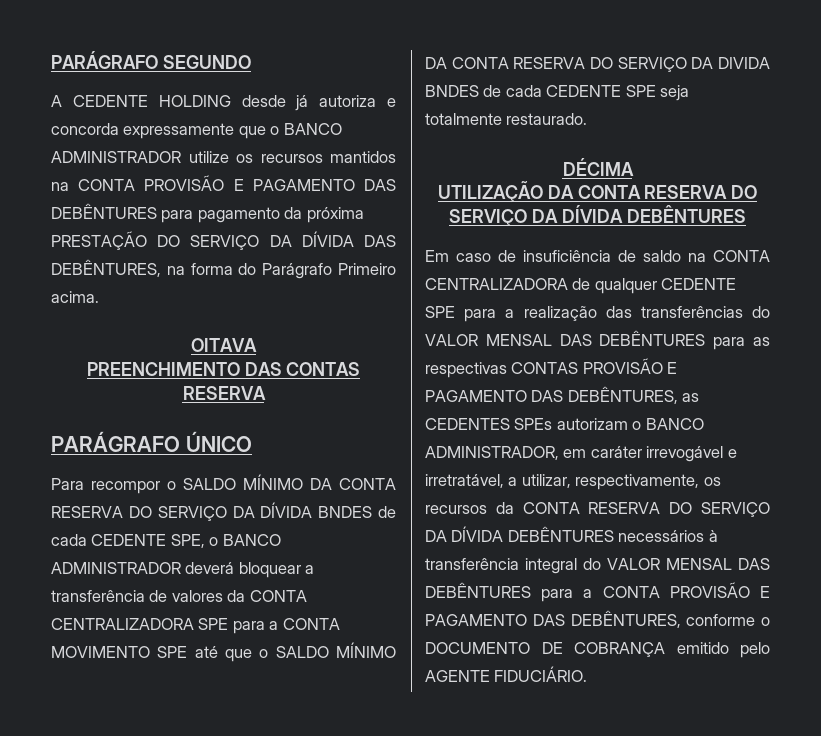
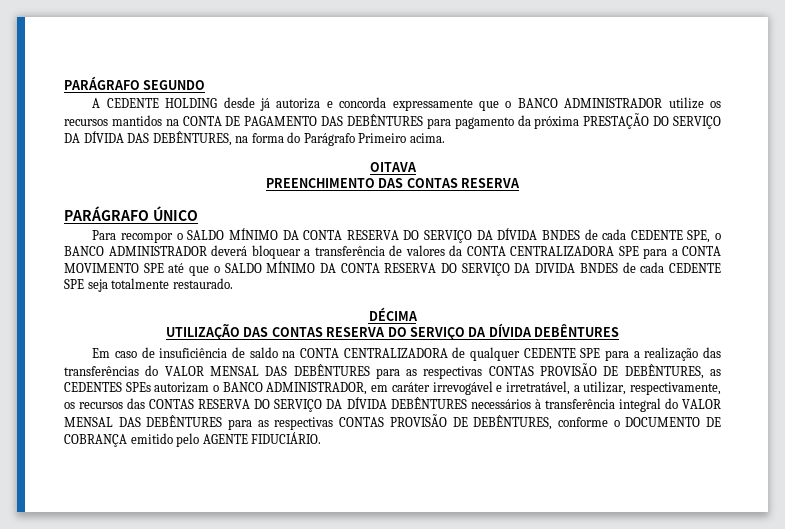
- A CEDENTE HOLDING desde já autoriza e concorda expressamente que o BANCO ADMINISTRADOR utilize os recursos mantidos na CONTA PROVISÃO E PAGAMENTO DAS DEBÊNTURES para pagamento da próxima PRESTAÇÃO DO SERVIÇO DA DÍVIDA DAS DEBÊNTURES, na forma do Parágrafo Primeiro acima.
+ A CEDENTE HOLDING desde já autoriza e concorda expressamente que o BANCO ADMINISTRADOR utilize os recursos mantidos na CONTA DE PAGAMENTO DAS DEBÊNTURES para pagamento da próxima PRESTAÇÃO DO SERVIÇO DA DÍVIDA DAS DEBÊNTURES, na forma do Parágrafo Primeiro acima.
- UTILIZAÇÃO DA CONTA RESERVA DO SERVIÇO DA DÍVIDA DEBÊNTURES
+ UTILIZAÇÃO DAS CONTAS RESERVA DO SERVIÇO DA DÍVIDA DEBÊNTURES
- Em caso de insuficiência de saldo na CONTA CENTRALIZADORA de qualquer CEDENTE SPE para a realização das transferências do VALOR MENSAL DAS DEBÊNTURES para as respectivas CONTAS PROVISÃO E PAGAMENTO DAS DEBÊNTURES, as CEDENTES SPEs autorizam o BANCO ADMINISTRADOR, em caráter irrevogável e irretratável, a utilizar, respectivamente, os recursos da CONTA RESERVA DO SERVIÇO DA DÍVIDA DEBÊNTURES necessários à transferência integral do VALOR MENSAL DAS DEBÊNTURES para a CONTA PROVISÃO E PAGAMENTO DAS DEBÊNTURES, conforme o DOCUMENTO DE COBRANÇA emitido pelo AGENTE FIDUCIÁRIO.
+ Em caso de insuficiência de saldo na CONTA CENTRALIZADORA de qualquer CEDENTE SPE para a realização das transferências do VALOR MENSAL DAS DEBÊNTURES para as respectivas CONTAS PROVISÃO DE DEBÊNTURES, as CEDENTES SPEs autorizam o BANCO ADMINISTRADOR, em caráter irrevogável e irretratável, a utilizar, respectivamente, os recursos das CONTAS RESERVA DO SERVIÇO DA DÍVIDA DEBÊNTURES necessários à transferência integral do VALOR MENSAL DAS DEBÊNTURES para as respectivas CONTAS PROVISÃO DE DEBÊNTURES, conforme o DOCUMENTO DE COBRANÇA emitido pelo AGENTE FIDUCIÁRIO.

